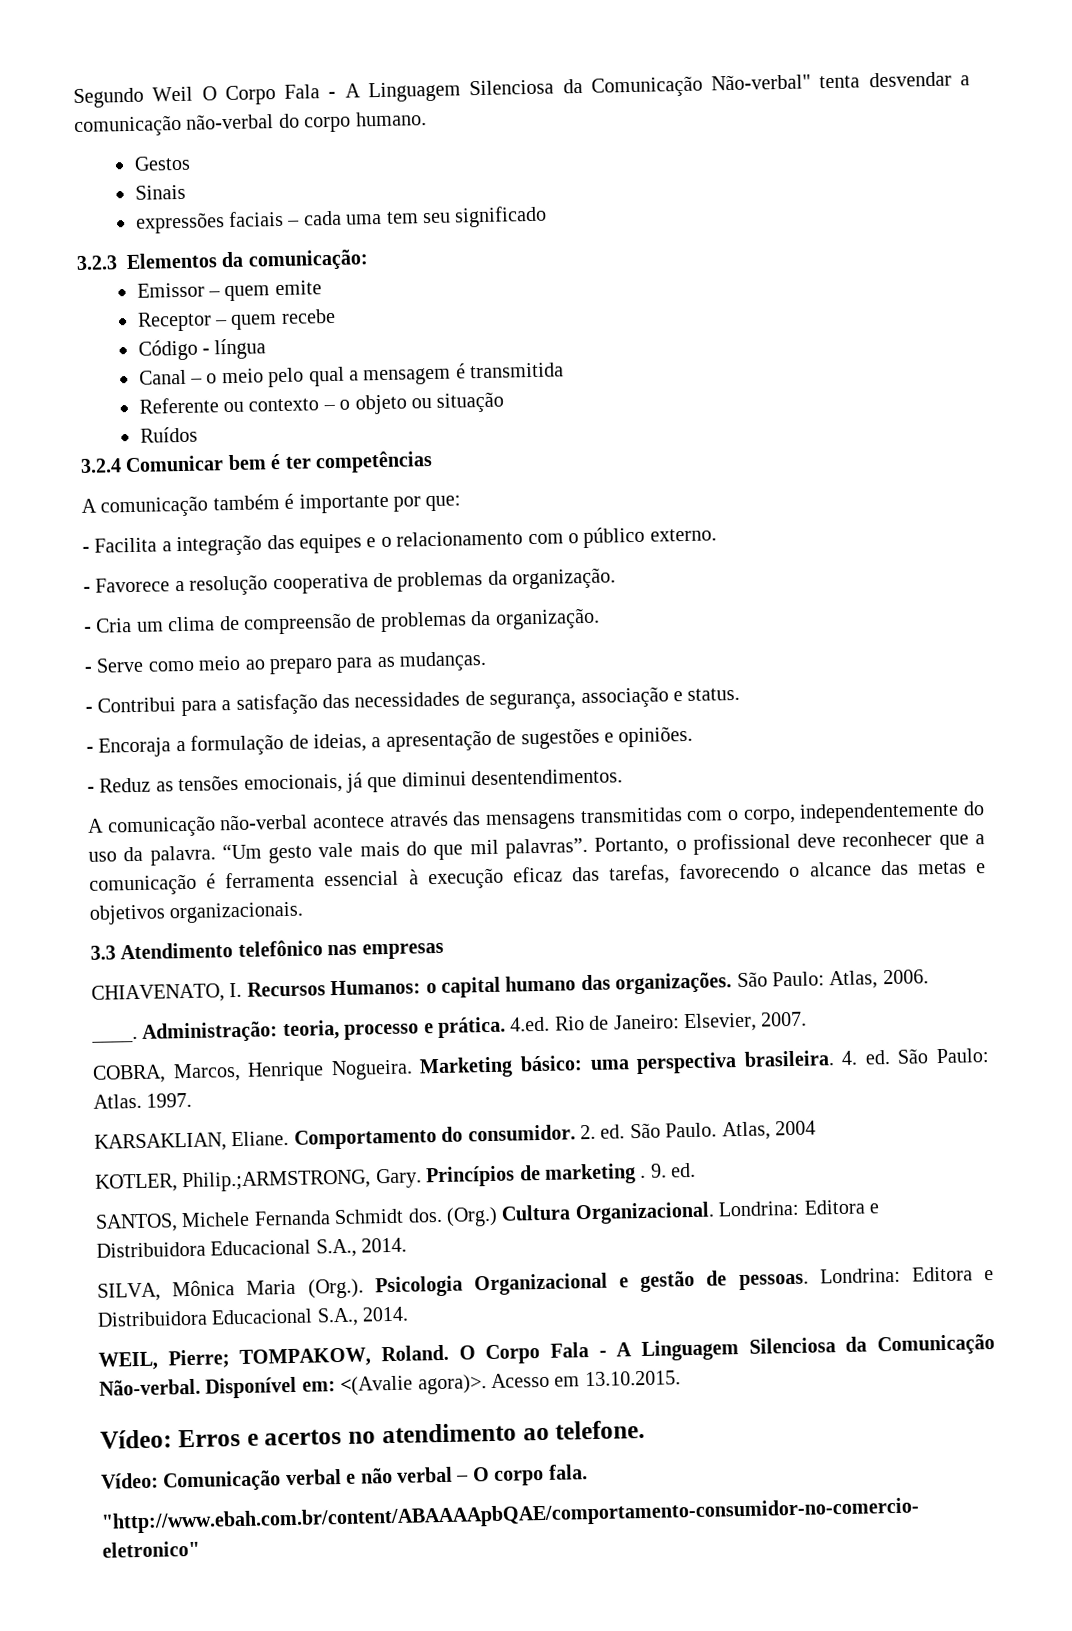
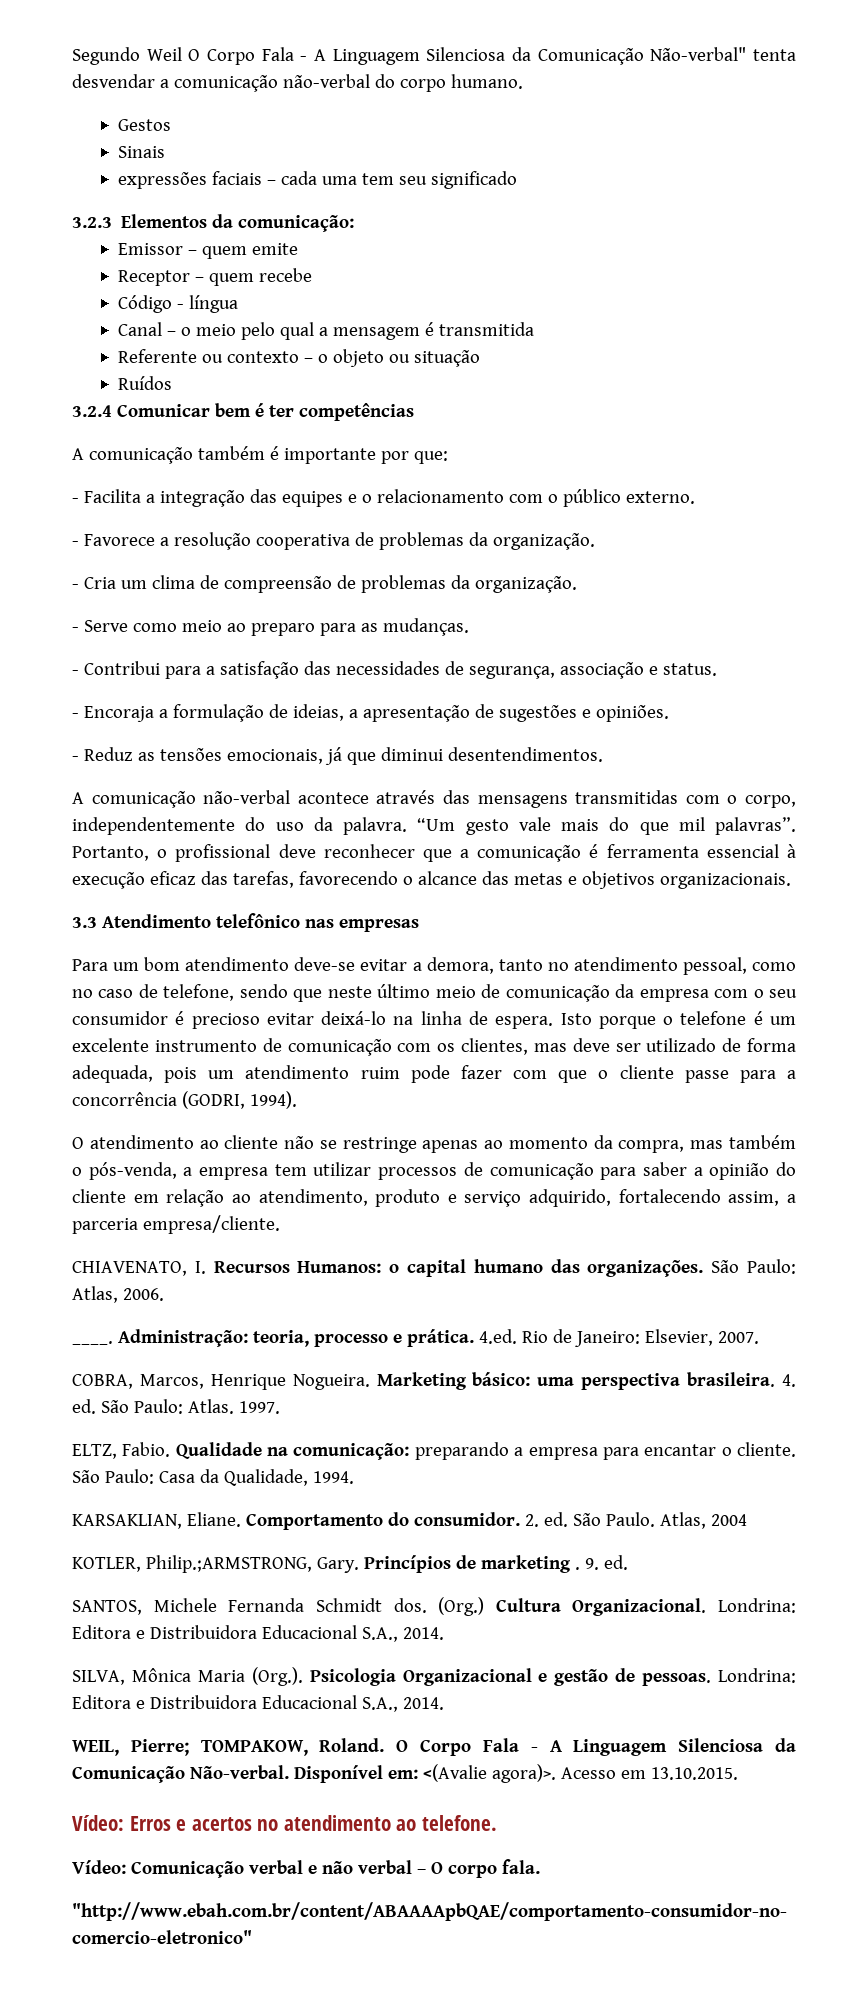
+ Para um bom atendimento deve-se evitar a demora, tanto no atendimento pessoal, como no caso de telefone, sendo que neste último meio de comunicação da empresa com o seu consumidor é precioso evitar deixá-lo na linha de espera. Isto porque o telefone é um excelente instrumento de comunicação com os clientes, mas deve ser utilizado de forma adequada, pois um atendimento ruim pode fazer com que o cliente passe para a concorrência (GODRI, 1994).
+ O atendimento ao cliente não se restringe apenas ao momento da compra, mas também o pós-venda, a empresa tem utilizar processos de comunicação para saber a opinião do cliente em relação ao atendimento, produto e serviço adquirido, fortalecendo assim, a parceria empresa/cliente.
+ ELTZ, Fabio. Qualidade na comunicação: preparando a empresa para encantar o cliente. São Paulo: Casa da Qualidade, 1994.

